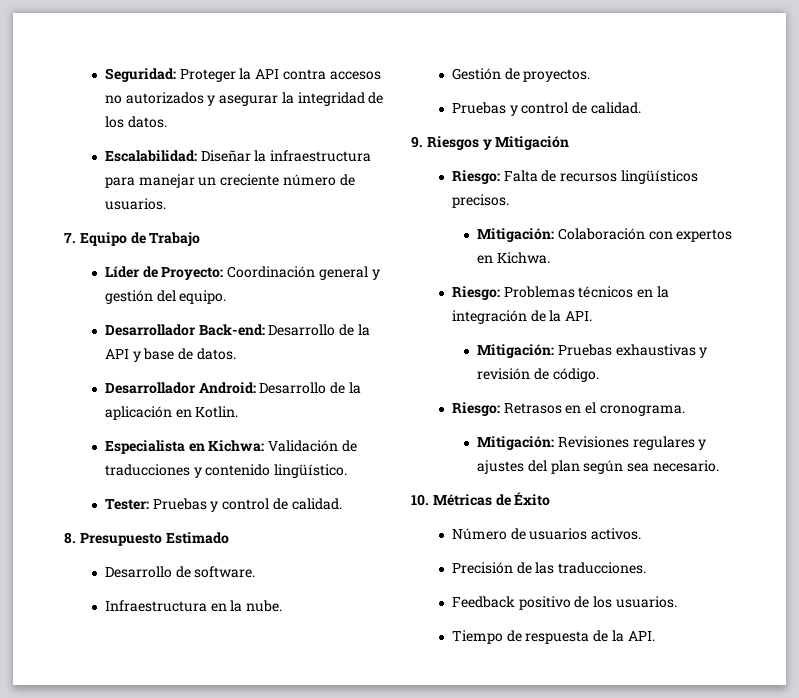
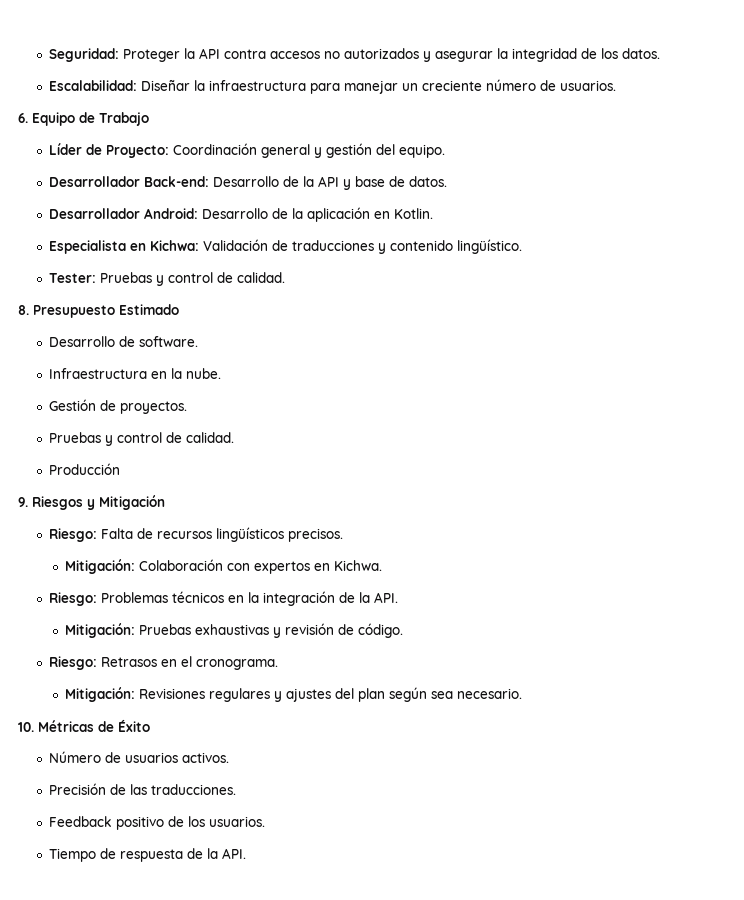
- 7. Equipo de Trabajo
+ 6. Equipo de Trabajo
+ Producción

